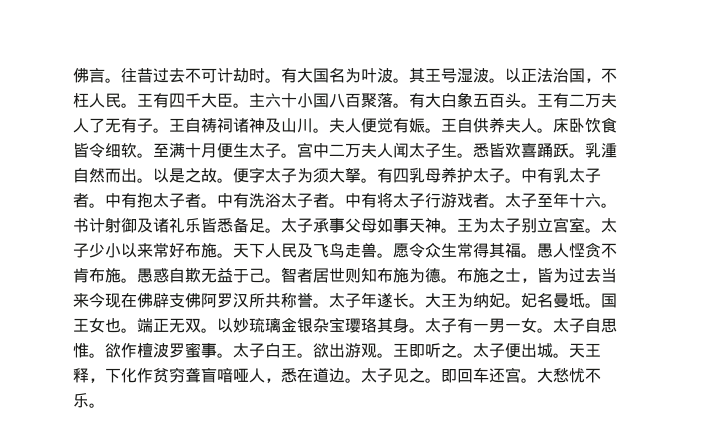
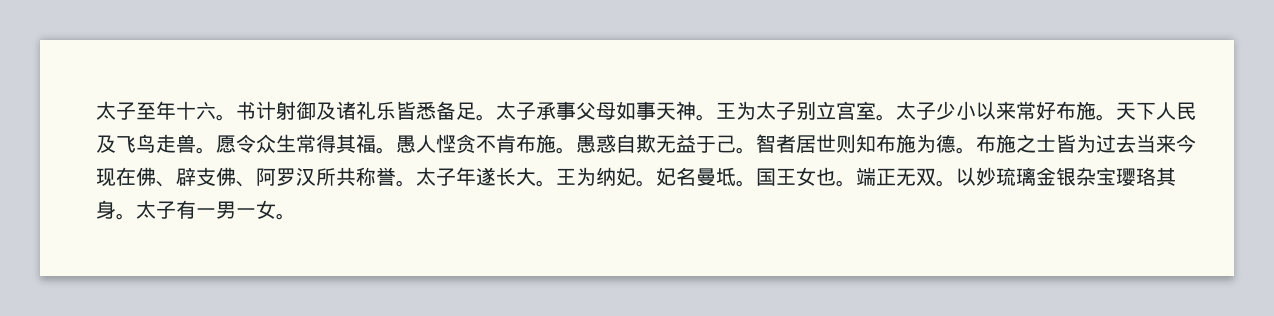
- 佛言。往昔过去不可计劫时。有大国名为叶波。其王号湿波。以正法治国，不枉人民。王有四千大臣。主六十小国八百聚落。有大白象五百头。王有二万夫人了无有子。王自祷祠诸神及山川。夫人便觉有娠。王自供养夫人。床卧饮食皆令细软。至满十月便生太子。宫中二万夫人闻太子生。悉皆欢喜踊跃。乳湩自然而出。以是之故。便字太子为须大拏。有四乳母养护太子。中有乳太子者。中有抱太子者。中有洗浴太子者。中有将太子行游戏者。
- 布施之士，皆为过去当来今现在佛辟支佛阿罗汉所共称誉。
+ 布施之士皆为过去当来今现在佛、辟支佛、阿罗汉所共称誉。
- 太子年遂长。大王为纳妃。
+ 太子年遂长大。王为纳妃。
- 太子自思惟。欲作檀波罗蜜事。太子白王。欲出游观。王即听之。太子便出城。天王释，下化作贫穷聋盲喑哑人，悉在道边。太子见之。即回车还宫。大愁忧不乐。

